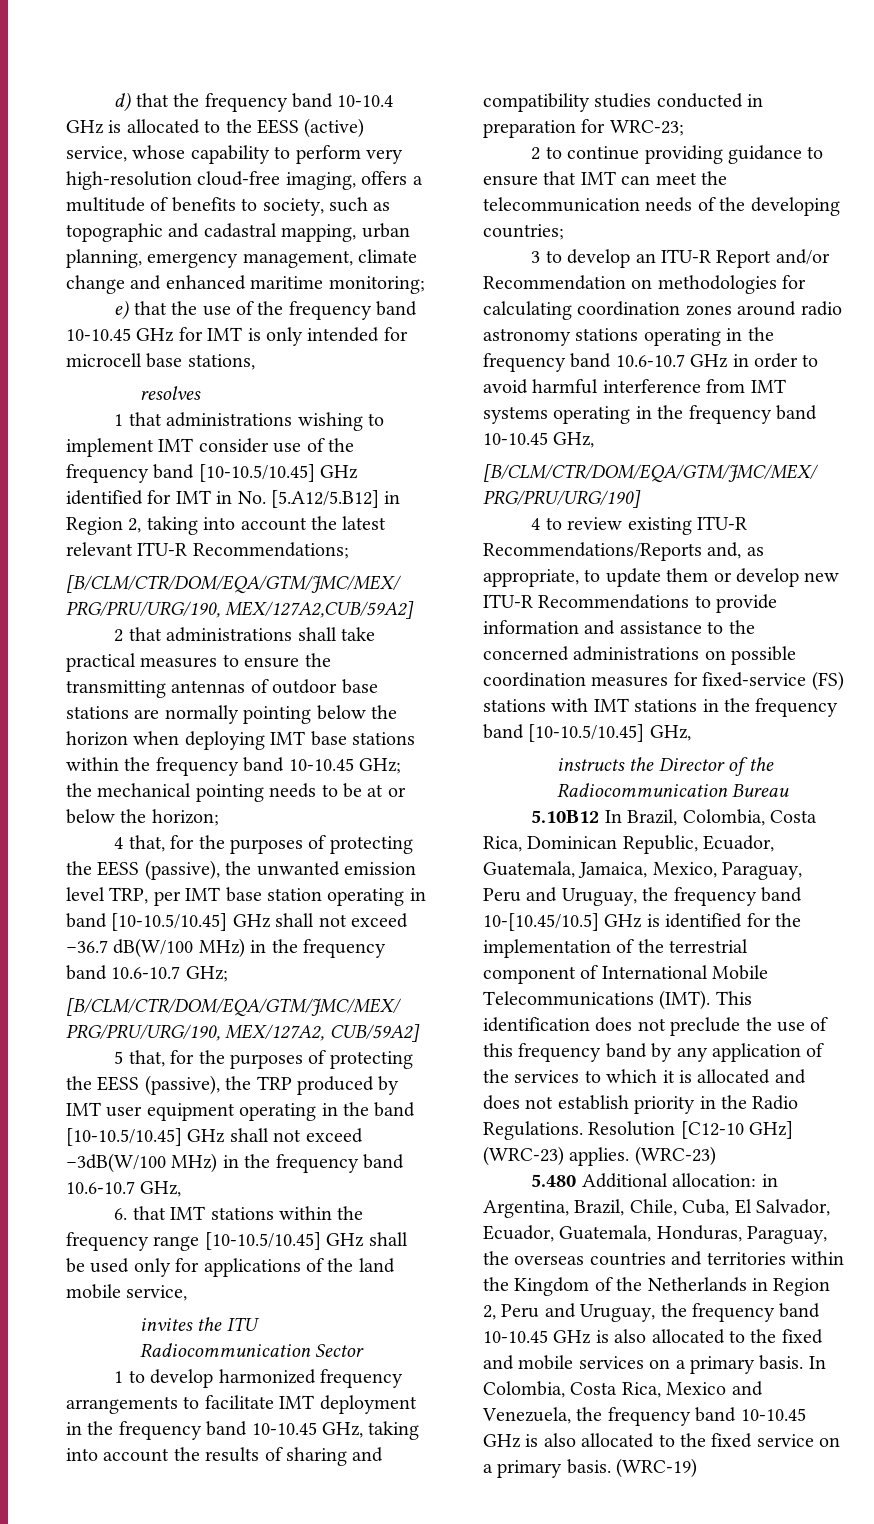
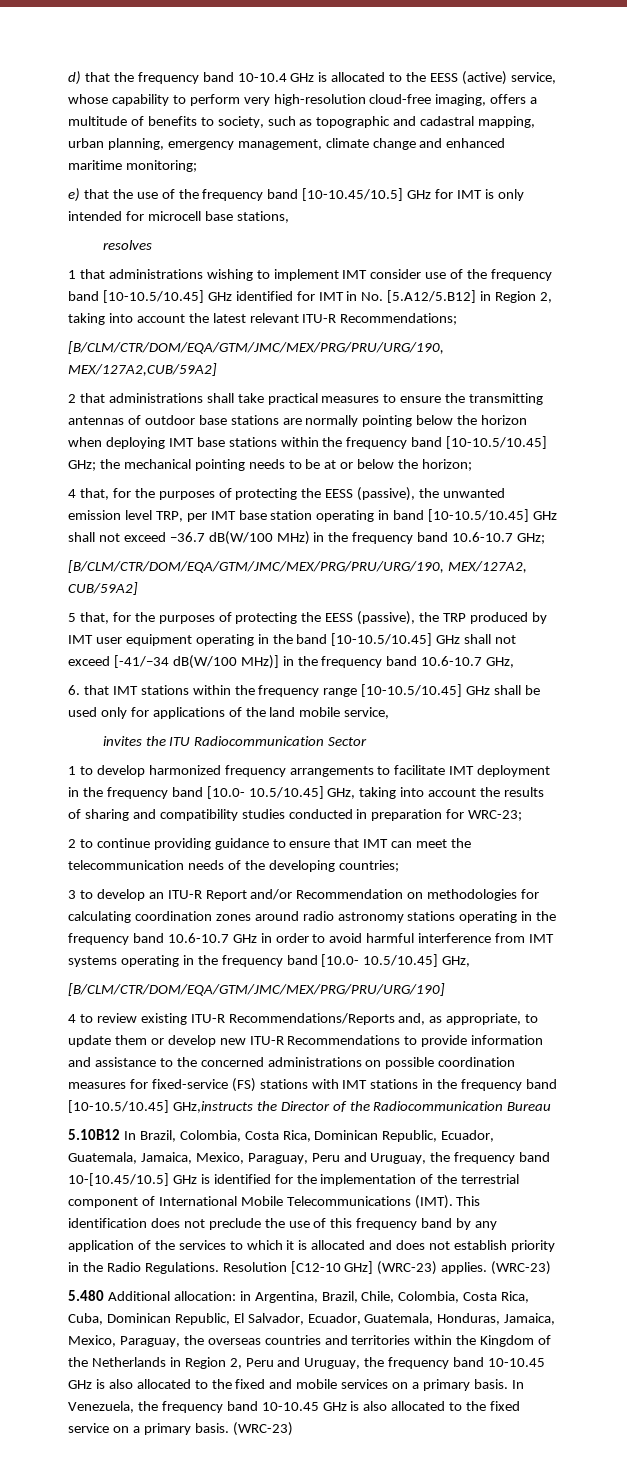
- e) that the use of the frequency band 10-10.45 GHz for IMT is only intended for microcell base stations,
+ e) that the use of the frequency band [10-10.45/10.5] GHz for IMT is only intended for microcell base stations,
- 2 that administrations shall take practical measures to ensure the transmitting antennas of outdoor base stations are normally pointing below the horizon when deploying IMT base stations within the frequency band 10-10.45 GHz; the mechanical pointing needs to be at or below the horizon;
+ 2 that administrations shall take practical measures to ensure the transmitting antennas of outdoor base stations are normally pointing below the horizon when deploying IMT base stations within the frequency band [10-10.5/10.45] GHz; the mechanical pointing needs to be at or below the horizon;
- 5 that, for the purposes of protecting the EESS (passive), the TRP produced by IMT user equipment operating in the band [10-10.5/10.45] GHz shall not exceed −3dB(W/100 MHz) in the frequency band 10.6-10.7 GHz,
+ 5 that, for the purposes of protecting the EESS (passive), the TRP produced by IMT user equipment operating in the band [10-10.5/10.45] GHz shall not exceed [-41/−34 dB(W/100 MHz)] in the frequency band 10.6-10.7 GHz,
- 1 to develop harmonized frequency arrangements to facilitate IMT deployment in the frequency band 10-10.45 GHz, taking into account the results of sharing and compatibility studies conducted in preparation for WRC-23;
+ 1 to develop harmonized frequency arrangements to facilitate IMT deployment in the frequency band [10.0- 10.5/10.45] GHz, taking into account the results of sharing and compatibility studies conducted in preparation for WRC-23;
- 3 to develop an ITU-R Report and/or Recommendation on methodologies for calculating coordination zones around radio astronomy stations operating in the frequency band 10.6-10.7 GHz in order to avoid harmful interference from IMT systems operating in the frequency band 10-10.45 GHz,
+ 3 to develop an ITU-R Report and/or Recommendation on methodologies for calculating coordination zones around radio astronomy stations operating in the frequency band 10.6-10.7 GHz in order to avoid harmful interference from IMT systems operating in the frequency band [10.0- 10.5/10.45] GHz,
- 4 to review existing ITU-R Recommendations/Reports and, as appropriate, to update them or develop new ITU-R Recommendations to provide information and assistance to the concerned administrations on possible coordination measures for fixed-service (FS) stations with IMT stations in the frequency band [10-10.5/10.45] GHz,
- instructs the Director of the Radiocommunication Bureau
+ 4 to review existing ITU-R Recommendations/Reports and, as appropriate, to update them or develop new ITU-R Recommendations to provide information and assistance to the concerned administrations on possible coordination measures for fixed-service (FS) stations with IMT stations in the frequency band [10-10.5/10.45] GHz,instructs the Director of the Radiocommunication Bureau
- 5.480 Additional allocation: in Argentina, Brazil, Chile, Cuba, El Salvador, Ecuador, Guatemala, Honduras, Paraguay, the overseas countries and territories within the Kingdom of the Netherlands in Region 2, Peru and Uruguay, the frequency band 10-10.45 GHz is also allocated to the fixed and mobile services on a primary basis.
+ 5.480 Additional allocation: in Argentina, Brazil, Chile, Colombia, Costa Rica, Cuba, Dominican Republic, El Salvador, Ecuador, Guatemala, Honduras, Jamaica, Mexico, Paraguay, the overseas countries and territories within the Kingdom of the Netherlands in Region 2, Peru and Uruguay, the frequency band 10-10.45 GHz is also allocated to the fixed and mobile services on a primary basis.
- In Colombia, Costa Rica, Mexico and Venezuela, the frequency band 10-10.45 GHz is also allocated to the fixed service on a primary basis. (WRC-19)
+ In Venezuela, the frequency band 10-10.45 GHz is also allocated to the fixed service on a primary basis. (WRC-23)

